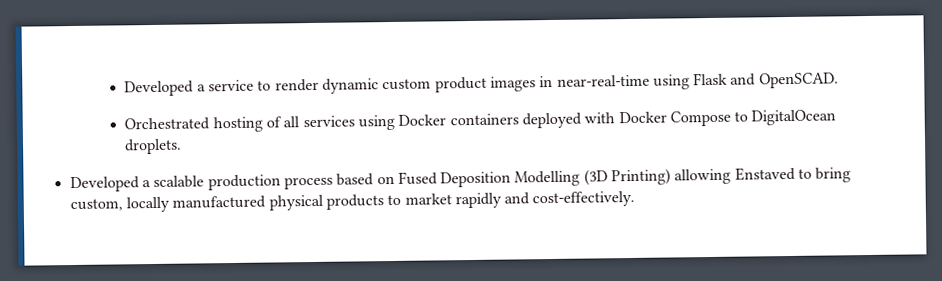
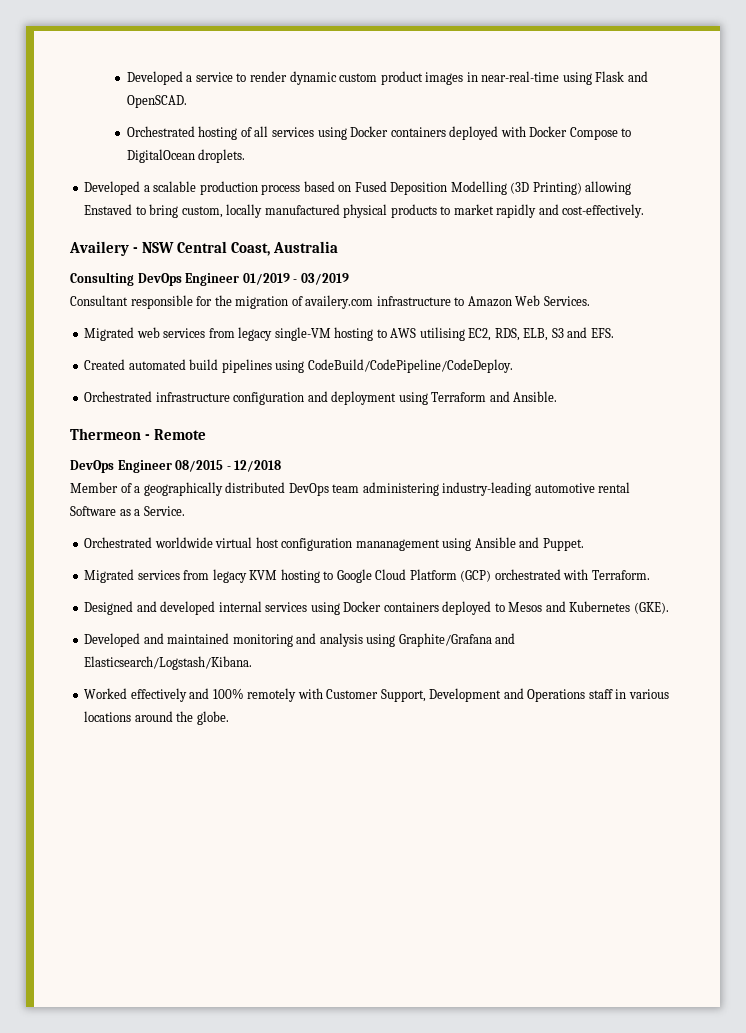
+ Availery - NSW Central Coast, Australia
+ Consulting DevOps Engineer 01/2019 - 03/2019
+ Consultant responsible for the migration of availery.com infrastructure to Amazon Web Services.
+ Migrated web services from legacy single-VM hosting to AWS utilising EC2, RDS, ELB, S3 and EFS.
+ Created automated build pipelines using CodeBuild/CodePipeline/CodeDeploy.
+ Orchestrated infrastructure configuration and deployment using Terraform and Ansible.
+ Thermeon - Remote
+ DevOps Engineer 08/2015 - 12/2018
+ Member of a geographically distributed DevOps team administering industry-leading automotive rental Software as a Service.
+ Orchestrated worldwide virtual host configuration mananagement using Ansible and Puppet.
+ Migrated services from legacy KVM hosting to Google Cloud Platform (GCP) orchestrated with Terraform.
+ Designed and developed internal services using Docker containers deployed to Mesos and Kubernetes (GKE).
+ Developed and maintained monitoring and analysis using Graphite/Grafana and Elasticsearch/Logstash/Kibana.
+ Worked effectively and 100% remotely with Customer Support, Development and Operations staff in various locations around the globe.

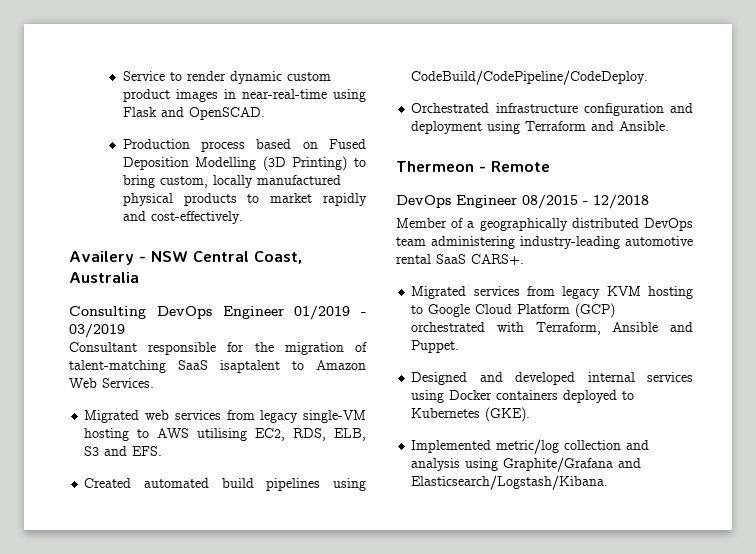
- Developed a service to render dynamic custom product images in near-real-time using Flask and OpenSCAD.
+ Service to render dynamic custom product images in near-real-time using Flask and OpenSCAD.
- Orchestrated hosting of all services using Docker containers deployed with Docker Compose to DigitalOcean droplets.
- Developed a scalable production process based on Fused Deposition Modelling (3D Printing) allowing Enstaved to bring custom, locally manufactured physical products to market rapidly and cost-effectively.
+ Production process based on Fused Deposition Modelling (3D Printing) to bring custom, locally manufactured physical products to market rapidly and cost-effectively.
- Consultant responsible for the migration of availery.com infrastructure to Amazon Web Services.
+ Consultant responsible for the migration of talent-matching SaaS isaptalent to Amazon Web Services.
- Member of a geographically distributed DevOps team administering industry-leading automotive rental Software as a Service.
- Orchestrated worldwide virtual host configuration mananagement using Ansible and Puppet.
+ Member of a geographically distributed DevOps team administering industry-leading automotive rental SaaS CARS+.
- Migrated services from legacy KVM hosting to Google Cloud Platform (GCP) orchestrated with Terraform.
+ Migrated services from legacy KVM hosting to Google Cloud Platform (GCP) orchestrated with Terraform, Ansible and Puppet.
- Designed and developed internal services using Docker containers deployed to Mesos and Kubernetes (GKE).
+ Designed and developed internal services using Docker containers deployed to Kubernetes (GKE).
- Developed and maintained monitoring and analysis using Graphite/Grafana and Elasticsearch/Logstash/Kibana.
+ Implemented metric/log collection and analysis using Graphite/Grafana and Elasticsearch/Logstash/Kibana.
- Worked effectively and 100% remotely with Customer Support, Development and Operations staff in various locations around the globe.

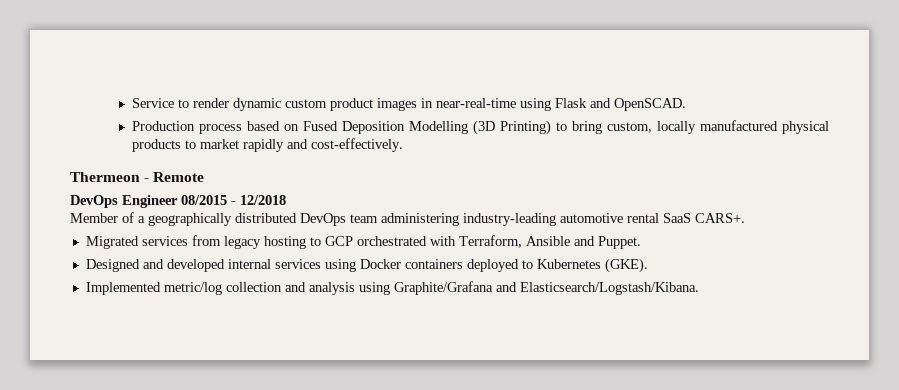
- Availery - NSW Central Coast, Australia
- Consulting DevOps Engineer 01/2019 - 03/2019
- Consultant responsible for the migration of talent-matching SaaS isaptalent to Amazon Web Services.
- Migrated web services from legacy single-VM hosting to AWS utilising EC2, RDS, ELB, S3 and EFS.
- Created automated build pipelines using CodeBuild/CodePipeline/CodeDeploy.
- Orchestrated infrastructure configuration and deployment using Terraform and Ansible.
- Migrated services from legacy KVM hosting to Google Cloud Platform (GCP) orchestrated with Terraform, Ansible and Puppet.
+ Migrated services from legacy hosting to GCP orchestrated with Terraform, Ansible and Puppet.

